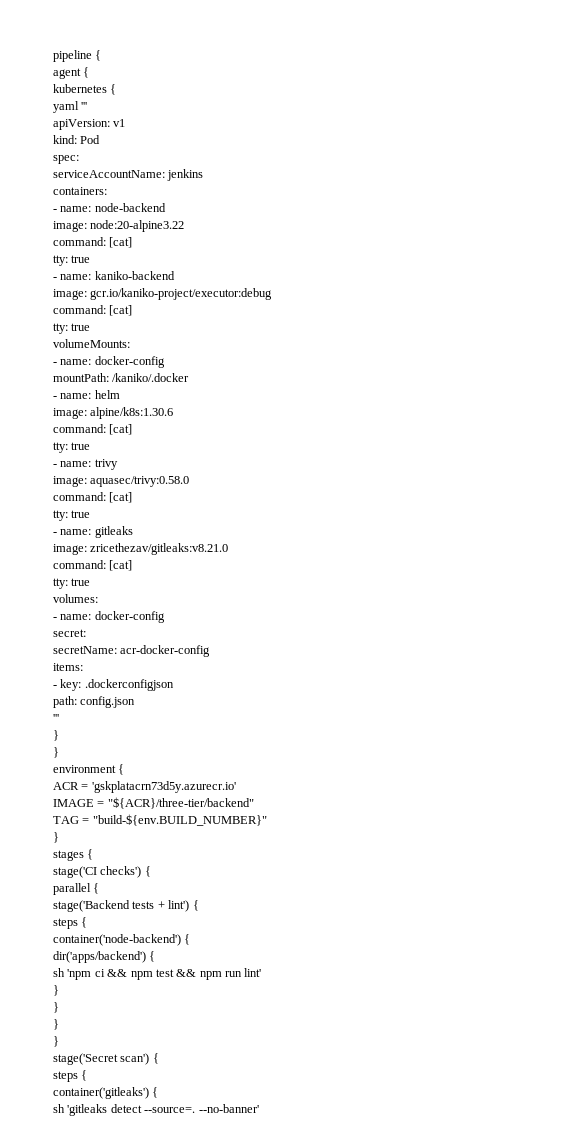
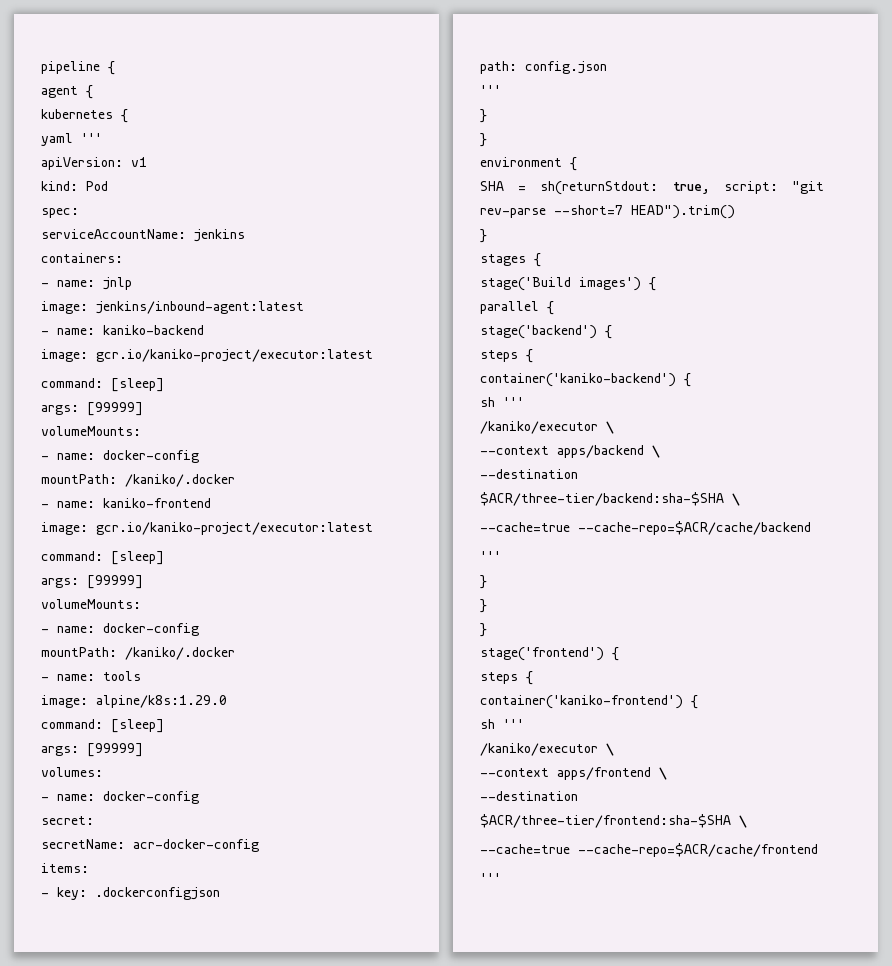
- - name: node-backend
- image: node:20-alpine3.22
- command: [cat]
- tty: true
+ - name: jnlp
+ image: jenkins/inbound-agent:latest
  - name: kaniko-backend
- image: gcr.io/kaniko-project/executor:debug
- command: [cat]
- tty: true
+ image: gcr.io/kaniko-project/executor:latest
+ command: [sleep]
+ args: [99999]
  volumeMounts:
  - name: docker-config
  mountPath: /kaniko/.docker
- - name: helm
- image: alpine/k8s:1.30.6
- command: [cat]
- tty: true
- - name: trivy
- image: aquasec/trivy:0.58.0
- command: [cat]
- tty: true
- - name: gitleaks
- image: zricethezav/gitleaks:v8.21.0
- command: [cat]
- tty: true
+ - name: kaniko-frontend
+ image: gcr.io/kaniko-project/executor:latest
+ command: [sleep]
+ args: [99999]
+ volumeMounts:
+ - name: docker-config
+ mountPath: /kaniko/.docker
+ - name: tools
+ image: alpine/k8s:1.29.0
+ command: [sleep]
+ args: [99999]
- ACR = 'gskplatacrn73d5y.azurecr.io'
- IMAGE = "${ACR}/three-tier/backend"
- TAG = "build-${env.BUILD_NUMBER}"
+ SHA = sh(returnStdout: true, script: "git rev-parse --short=7 HEAD").trim()
- stage('CI checks') {
+ stage('Build images') {
- stage('Backend tests + lint') {
+ stage('backend') {
  steps {
- container('node-backend') {
- dir('apps/backend') {
- sh 'npm ci && npm test && npm run lint'
+ container('kaniko-backend') {
+ sh '''
+ /kaniko/executor \
+ --context apps/backend \
+ --destination $ACR/three-tier/backend:sha-$SHA \
+ --cache=true --cache-repo=$ACR/cache/backend
+ '''
  }
  }
  }
- }
- stage('Secret scan') {
+ stage('frontend') {
  steps {
- container('gitleaks') {
- sh 'gitleaks detect --source=. --no-banner'
+ container('kaniko-frontend') {
+ sh '''
+ /kaniko/executor \
+ --context apps/frontend \
+ --destination $ACR/three-tier/frontend:sha-$SHA \
+ --cache=true --cache-repo=$ACR/cache/frontend
+ '''

